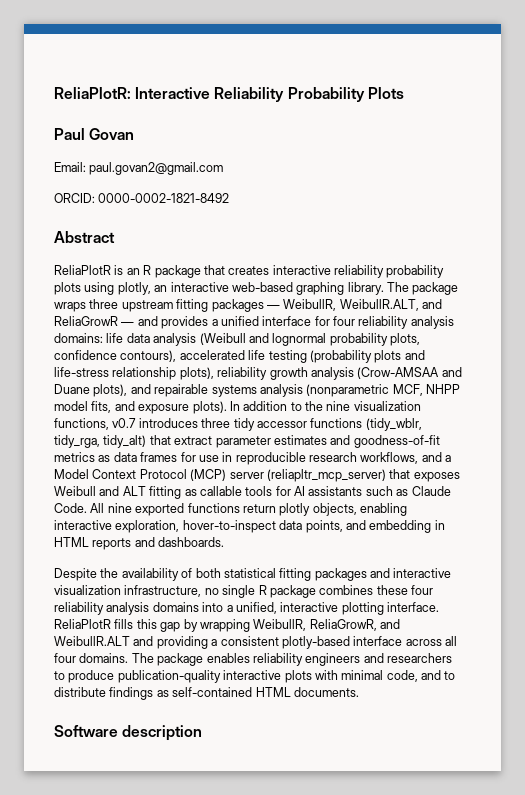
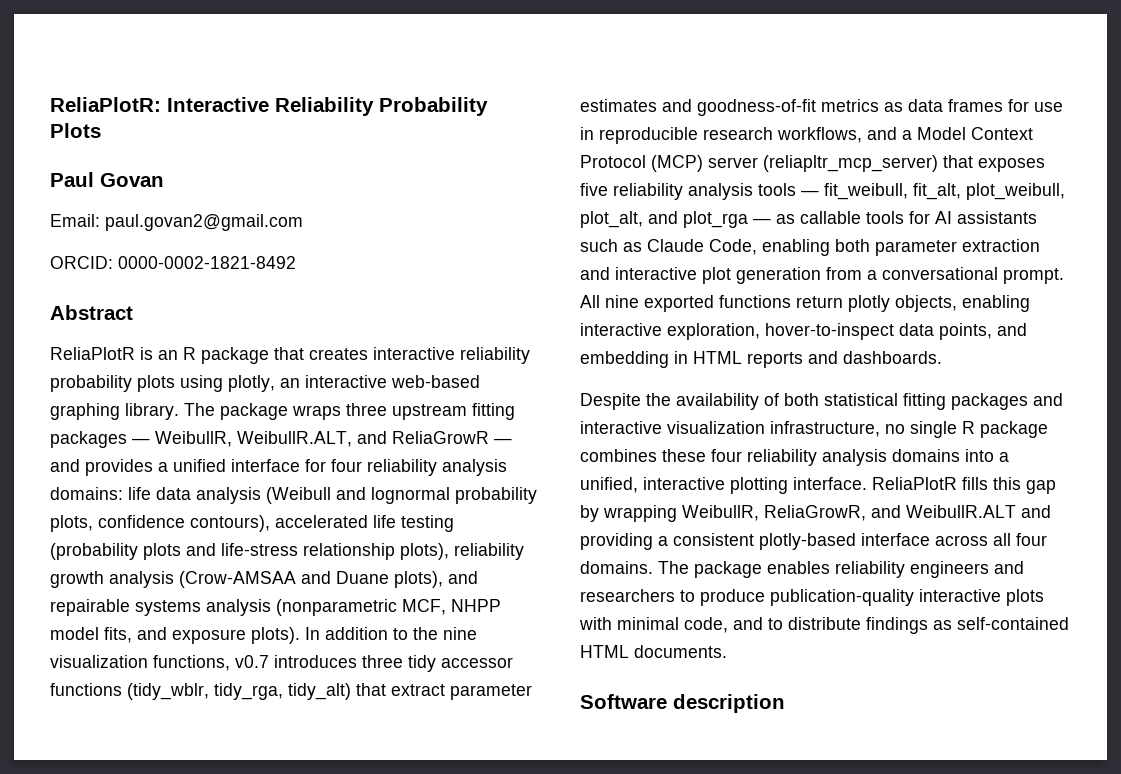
- In addition to the nine visualization functions, v0.7 introduces three tidy accessor functions (tidy_wblr, tidy_rga, tidy_alt) that extract parameter estimates and goodness-of-fit metrics as data frames for use in reproducible research workflows, and a Model Context Protocol (MCP) server (reliapltr_mcp_server) that exposes Weibull and ALT fitting as callable tools for AI assistants such as Claude Code.
+ In addition to the nine visualization functions, v0.7 introduces three tidy accessor functions (tidy_wblr, tidy_rga, tidy_alt) that extract parameter estimates and goodness-of-fit metrics as data frames for use in reproducible research workflows, and a Model Context Protocol (MCP) server (reliapltr_mcp_server) that exposes five reliability analysis tools — fit_weibull, fit_alt, plot_weibull, plot_alt, and plot_rga — as callable tools for AI assistants such as Claude Code, enabling both parameter extraction and interactive plot generation from a conversational prompt.

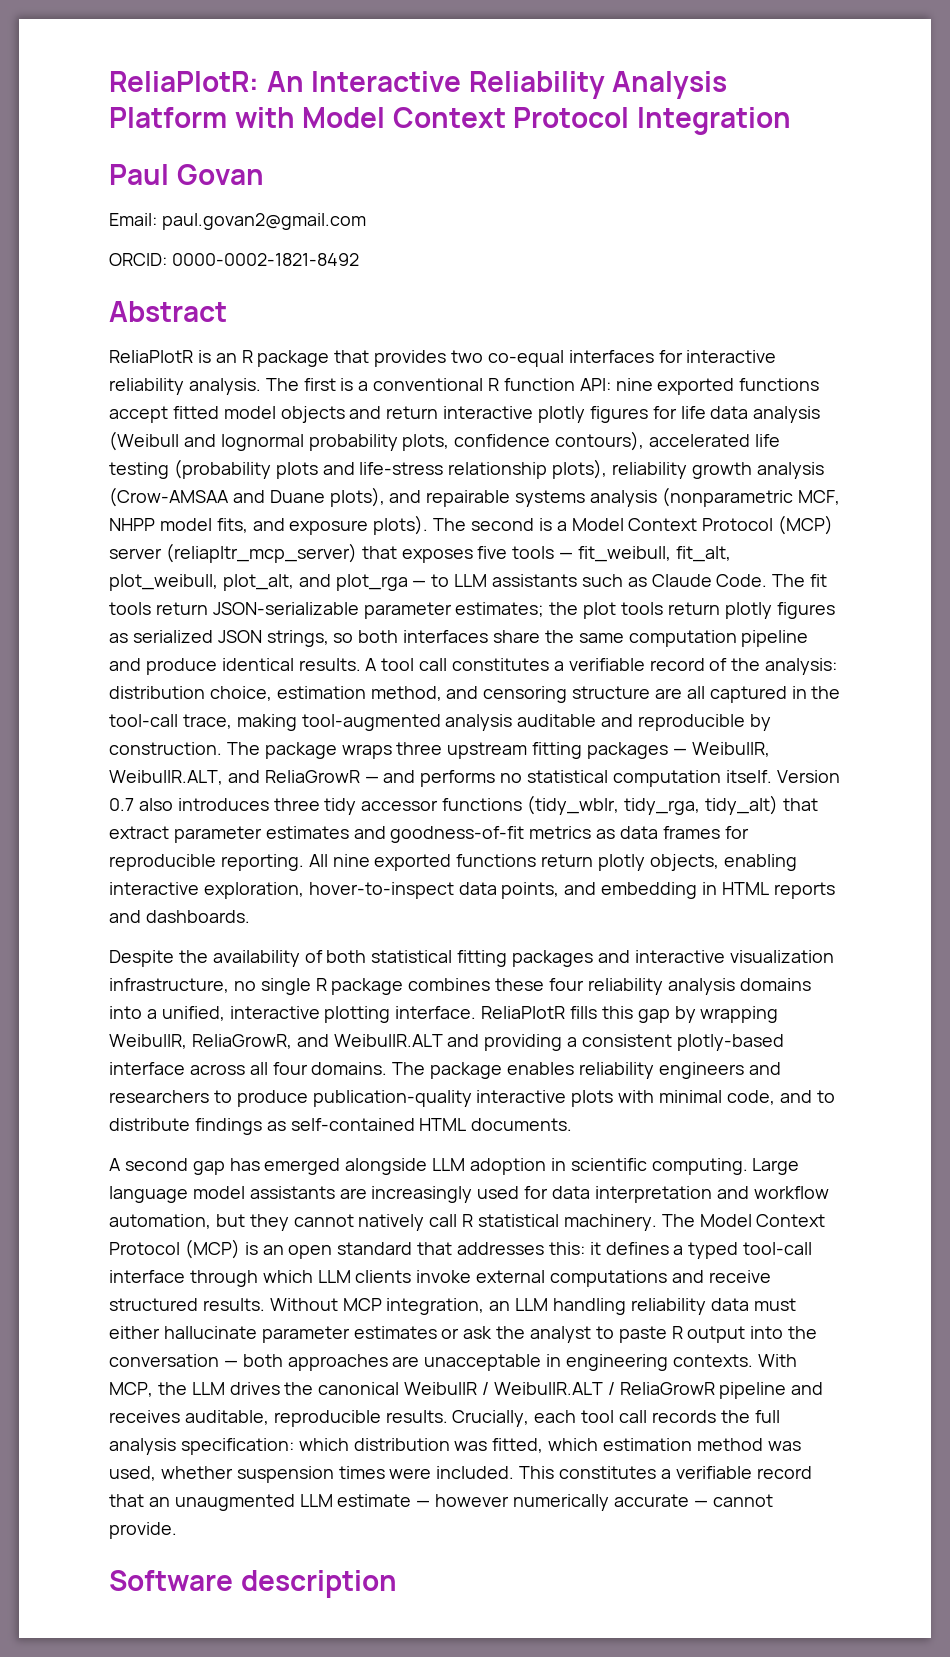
- ReliaPlotR: Interactive Reliability Probability Plots
+ ReliaPlotR: An Interactive Reliability Analysis Platform with Model Context Protocol Integration
- ReliaPlotR is an R package that creates interactive reliability probability plots using plotly, an interactive web-based graphing library. The package wraps three upstream fitting packages — WeibullR, WeibullR.ALT, and ReliaGrowR — and provides a unified interface for four reliability analysis domains: life data analysis (Weibull and lognormal probability plots, confidence contours), accelerated life testing (probability plots and life-stress relationship plots), reliability growth analysis (Crow-AMSAA and Duane plots), and repairable systems analysis (nonparametric MCF, NHPP model fits, and exposure plots).
+ ReliaPlotR is an R package that provides two co-equal interfaces for interactive reliability analysis. The first is a conventional R function API: nine exported functions accept fitted model objects and return interactive plotly figures for life data analysis (Weibull and lognormal probability plots, confidence contours), accelerated life testing (probability plots and life-stress relationship plots), reliability growth analysis (Crow-AMSAA and Duane plots), and repairable systems analysis (nonparametric MCF, NHPP model fits, and exposure plots).
- In addition to the nine visualization functions, v0.7 introduces three tidy accessor functions (tidy_wblr, tidy_rga, tidy_alt) that extract parameter estimates and goodness-of-fit metrics as data frames for use in reproducible research workflows, and a Model Context Protocol (MCP) server (reliapltr_mcp_server) that exposes five reliability analysis tools — fit_weibull, fit_alt, plot_weibull, plot_alt, and plot_rga — as callable tools for AI assistants such as Claude Code, enabling both parameter extraction and interactive plot generation from a conversational prompt.
+ The second is a Model Context Protocol (MCP) server (reliapltr_mcp_server) that exposes five tools — fit_weibull, fit_alt, plot_weibull, plot_alt, and plot_rga — to LLM assistants such as Claude Code. The fit tools return JSON-serializable parameter estimates; the plot tools return plotly figures as serialized JSON strings, so both interfaces share the same computation pipeline and produce identical results. A tool call constitutes a verifiable record of the analysis: distribution choice, estimation method, and censoring structure are all captured in the tool-call trace, making tool-augmented analysis auditable and reproducible by construction. The package wraps three upstream fitting packages — WeibullR, WeibullR.ALT, and ReliaGrowR — and performs no statistical computation itself. Version 0.7 also introduces three tidy accessor functions (tidy_wblr, tidy_rga, tidy_alt) that extract parameter estimates and goodness-of-fit metrics as data frames for reproducible reporting.
+ A second gap has emerged alongside LLM adoption in scientific computing. Large language model assistants are increasingly used for data interpretation and workflow automation, but they cannot natively call R statistical machinery. The Model Context Protocol (MCP) is an open standard that addresses this: it defines a typed tool-call interface through which LLM clients invoke external computations and receive structured results. Without MCP integration, an LLM handling reliability data must either hallucinate parameter estimates or ask the analyst to paste R output into the conversation — both approaches are unacceptable in engineering contexts. With MCP, the LLM drives the canonical WeibullR / WeibullR.ALT / ReliaGrowR pipeline and receives auditable, reproducible results. Crucially, each tool call records the full analysis specification: which distribution was fitted, which estimation method was used, whether suspension times were included. This constitutes a verifiable record that an unaugmented LLM estimate — however numerically accurate — cannot provide.

